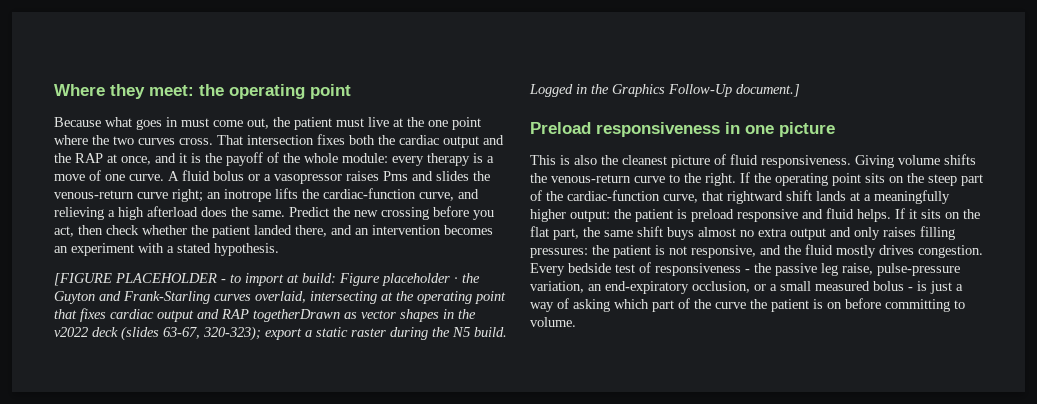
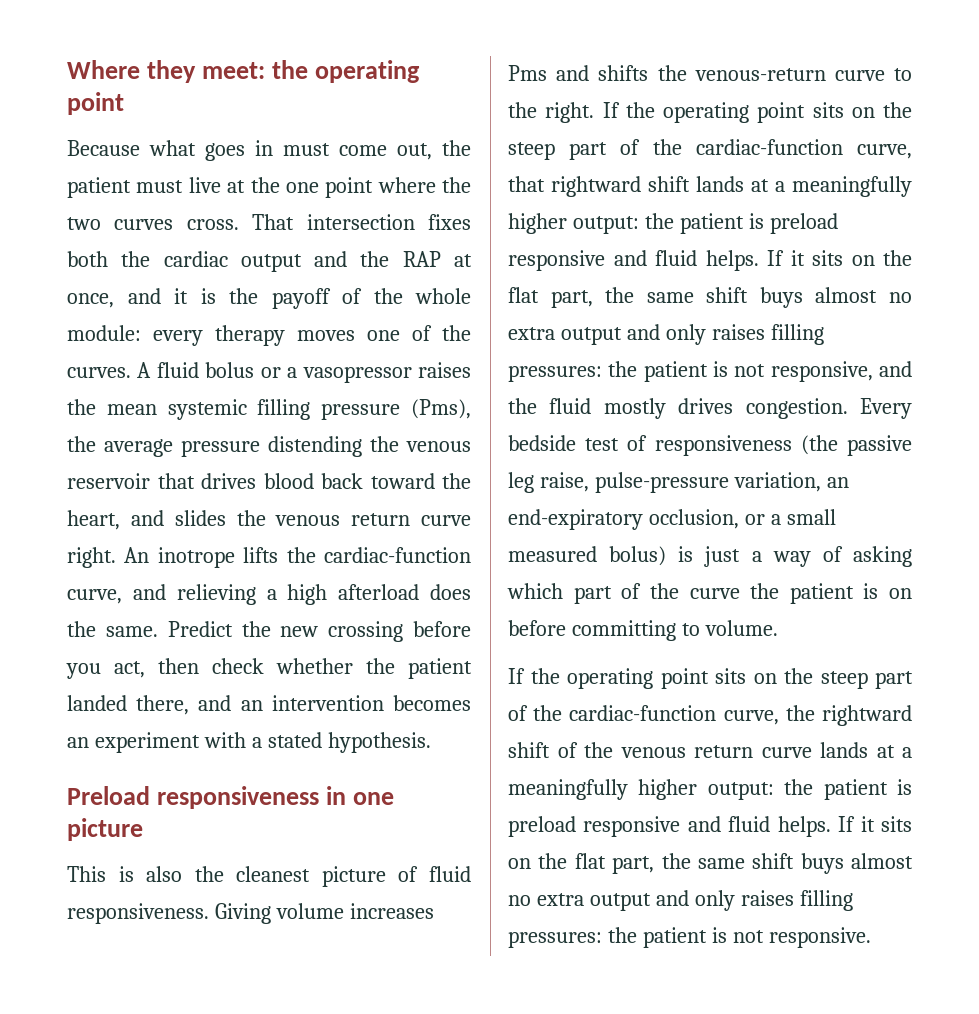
- That intersection fixes both the cardiac output and the RAP at once, and it is the payoff of the whole module: every therapy is a move of one curve.
+ That intersection fixes both the cardiac output and the RAP at once, and it is the payoff of the whole module: every therapy moves one of the curves.
- A fluid bolus or a vasopressor raises Pms and slides the venous-return curve right; an inotrope lifts the cardiac-function curve, and relieving a high afterload does the same.
+ A fluid bolus or a vasopressor raises the mean systemic filling pressure (Pms), the average pressure distending the venous reservoir that drives blood back toward the heart, and slides the venous return curve right. An inotrope lifts the cardiac-function curve, and relieving a high afterload does the same.
- [FIGURE PLACEHOLDER - to import at build: Figure placeholder · the Guyton and Frank-Starling curves overlaid, intersecting at the operating point that fixes cardiac output and RAP togetherDrawn as vector shapes in the v2022 deck (slides 63-67, 320-323); export a static raster during the N5 build. Logged in the Graphics Follow-Up document.]
- Giving volume shifts the venous-return curve to the right.
+ Giving volume increases Pms and shifts the venous-return curve to the right.
- Every bedside test of responsiveness - the passive leg raise, pulse-pressure variation, an end-expiratory occlusion, or a small measured bolus - is just a way of asking which part of the curve the patient is on before committing to volume.
+ Every bedside test of responsiveness (the passive leg raise, pulse-pressure variation, an end-expiratory occlusion, or a small measured bolus) is just a way of asking which part of the curve the patient is on before committing to volume.
+ If the operating point sits on the steep part of the cardiac-function curve, the rightward shift of the venous return curve lands at a meaningfully higher output: the patient is preload responsive and fluid helps. If it sits on the flat part, the same shift buys almost no extra output and only raises filling pressures: the patient is not responsive.

